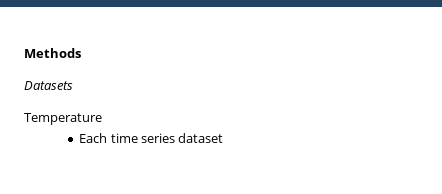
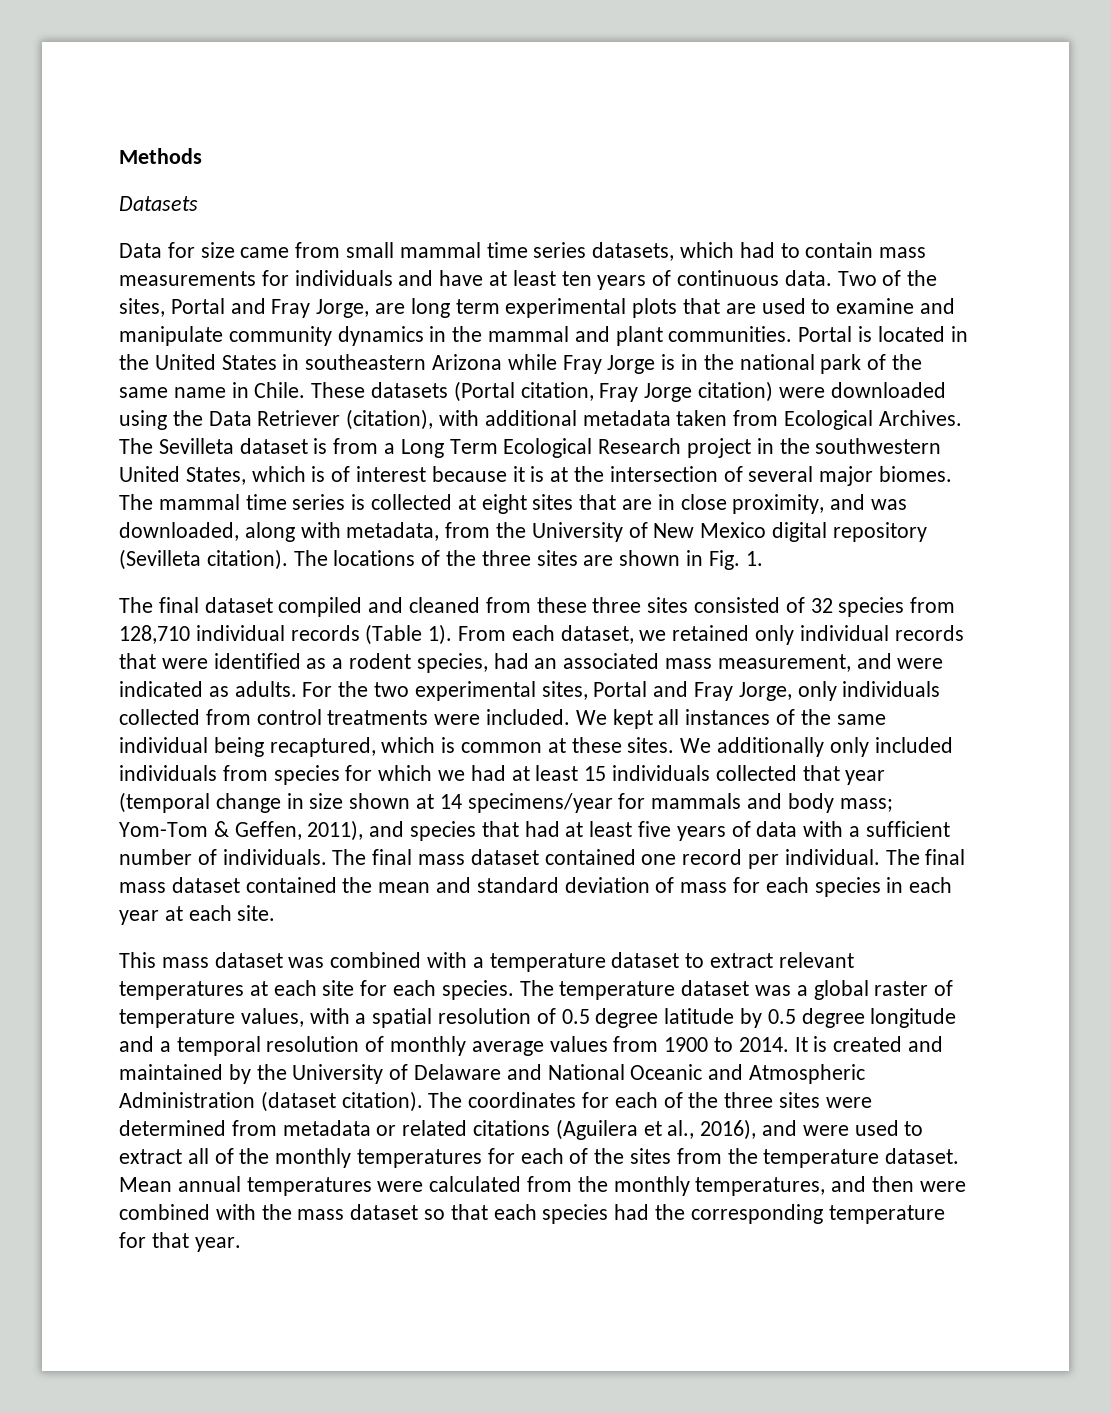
- Temperature
- Each time series dataset
+ Data for size came from small mammal time series datasets, which had to contain mass measurements for individuals and have at least ten years of continuous data. Two of the sites, Portal and Fray Jorge, are long term experimental plots that are used to examine and manipulate community dynamics in the mammal and plant communities. Portal is located in the United States in southeastern Arizona while Fray Jorge is in the national park of the same name in Chile. These datasets (Portal citation, Fray Jorge citation) were downloaded using the Data Retriever (citation), with additional metadata taken from Ecological Archives. The Sevilleta dataset is from a Long Term Ecological Research project in the southwestern United States, which is of interest because it is at the intersection of several major biomes. The mammal time series is collected at eight sites that are in close proximity, and was downloaded, along with metadata, from the University of New Mexico digital repository (Sevilleta citation). The locations of the three sites are shown in Fig. 1.
+ The final dataset compiled and cleaned from these three sites consisted of 32 species from 128,710 individual records (Table 1). From each dataset, we retained only individual records that were identified as a rodent species, had an associated mass measurement, and were indicated as adults. For the two experimental sites, Portal and Fray Jorge, only individuals collected from control treatments were included. We kept all instances of the same individual being recaptured, which is common at these sites. We additionally only included individuals from species for which we had at least 15 individuals collected that year (temporal change in size shown at 14 specimens/year for mammals and body mass; Yom-Tom & Geffen, 2011), and species that had at least five years of data with a sufficient number of individuals. The final mass dataset contained one record per individual. The final mass dataset contained the mean and standard deviation of mass for each species in each year at each site.
+ This mass dataset was combined with a temperature dataset to extract relevant temperatures at each site for each species. The temperature dataset was a global raster of temperature values, with a spatial resolution of 0.5 degree latitude by 0.5 degree longitude and a temporal resolution of monthly average values from 1900 to 2014. It is created and maintained by the University of Delaware and National Oceanic and Atmospheric Administration (dataset citation). The coordinates for each of the three sites were determined from metadata or related citations (Aguilera et al., 2016), and were used to extract all of the monthly temperatures for each of the sites from the temperature dataset. Mean annual temperatures were calculated from the monthly temperatures, and then were combined with the mass dataset so that each species had the corresponding temperature for that year.

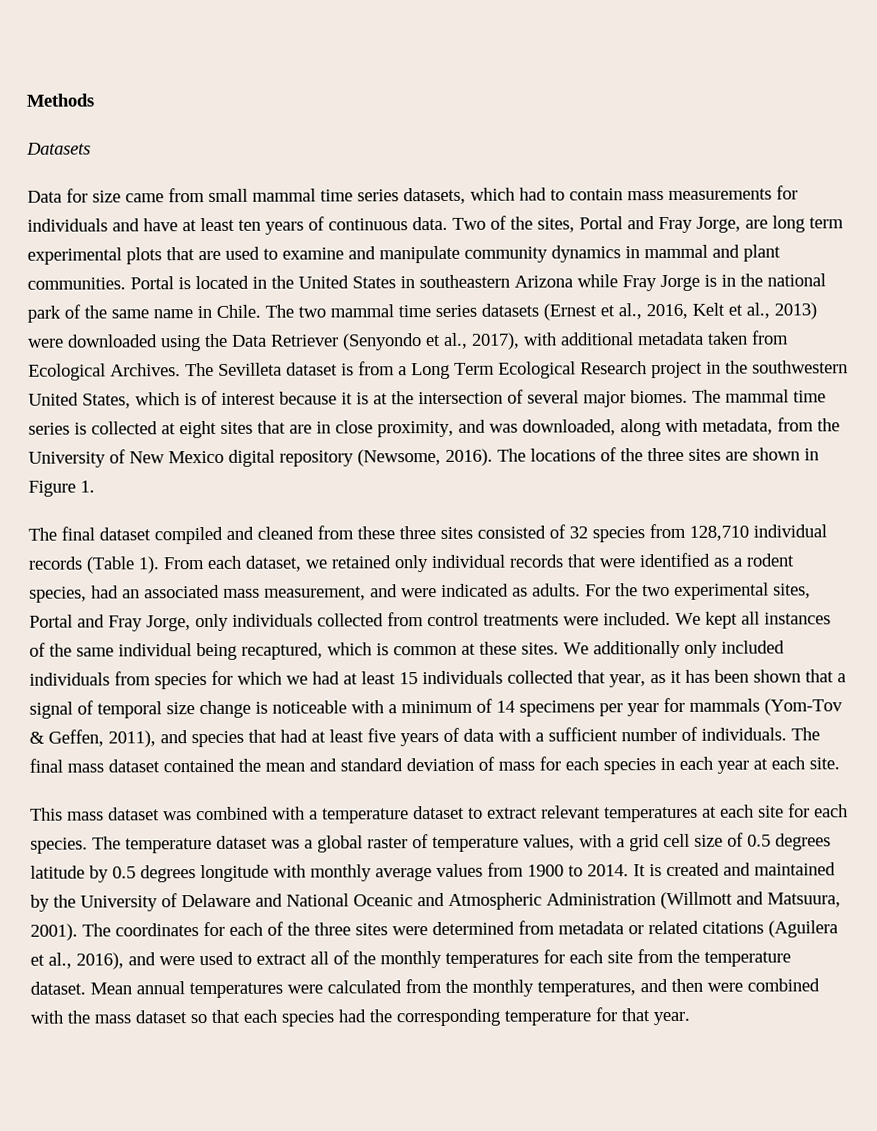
- Two of the sites, Portal and Fray Jorge, are long term experimental plots that are used to examine and manipulate community dynamics in the mammal and plant communities.
+ Two of the sites, Portal and Fray Jorge, are long term experimental plots that are used to examine and manipulate community dynamics in mammal and plant communities.
- These datasets (Portal citation, Fray Jorge citation) were downloaded using the Data Retriever (citation), with additional metadata taken from Ecological Archives.
+ The two mammal time series datasets (Ernest et al., 2016, Kelt et al., 2013) were downloaded using the Data Retriever (Senyondo et al., 2017), with additional metadata taken from Ecological Archives.
- The mammal time series is collected at eight sites that are in close proximity, and was downloaded, along with metadata, from the University of New Mexico digital repository (Sevilleta citation).
+ The mammal time series is collected at eight sites that are in close proximity, and was downloaded, along with metadata, from the University of New Mexico digital repository (Newsome, 2016).
- The locations of the three sites are shown in Fig. 1.
+ The locations of the three sites are shown in Figure 1.
- We additionally only included individuals from species for which we had at least 15 individuals collected that year (temporal change in size shown at 14 specimens/year for mammals and body mass; Yom-Tom & Geffen, 2011), and species that had at least five years of data with a sufficient number of individuals.
+ We additionally only included individuals from species for which we had at least 15 individuals collected that year, as it has been shown that a signal of temporal size change is noticeable with a minimum of 14 specimens per year for mammals (Yom-Tov & Geffen, 2011), and species that had at least five years of data with a sufficient number of individuals.
- The final mass dataset contained one record per individual. The final mass dataset contained the mean and standard deviation of mass for each species in each year at each site.
+ The final mass dataset contained the mean and standard deviation of mass for each species in each year at each site.
- The temperature dataset was a global raster of temperature values, with a spatial resolution of 0.5 degree latitude by 0.5 degree longitude and a temporal resolution of monthly average values from 1900 to 2014.
+ The temperature dataset was a global raster of temperature values, with a grid cell size of 0.5 degrees latitude by 0.5 degrees longitude with monthly average values from 1900 to 2014.
- It is created and maintained by the University of Delaware and National Oceanic and Atmospheric Administration (dataset citation).
+ It is created and maintained by the University of Delaware and National Oceanic and Atmospheric Administration (Willmott and Matsuura, 2001).
- The coordinates for each of the three sites were determined from metadata or related citations (Aguilera et al., 2016), and were used to extract all of the monthly temperatures for each of the sites from the temperature dataset.
+ The coordinates for each of the three sites were determined from metadata or related citations (Aguilera et al., 2016), and were used to extract all of the monthly temperatures for each site from the temperature dataset.

